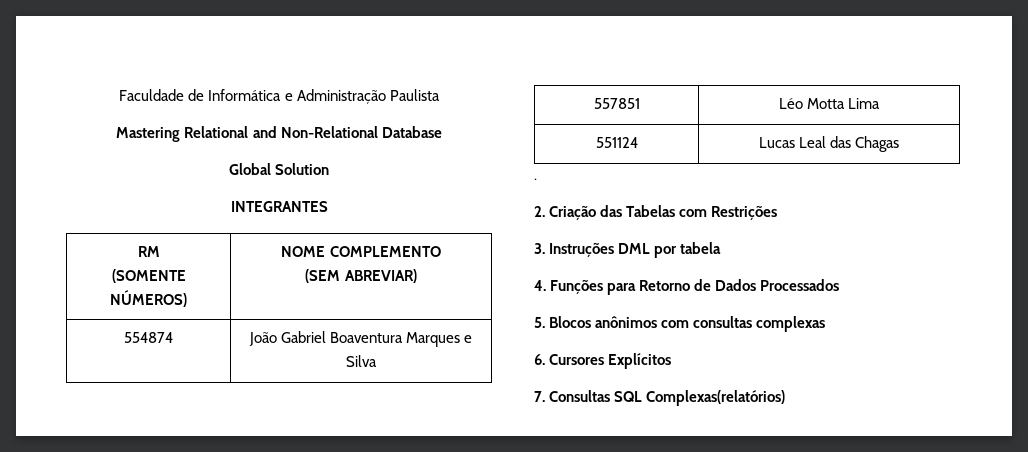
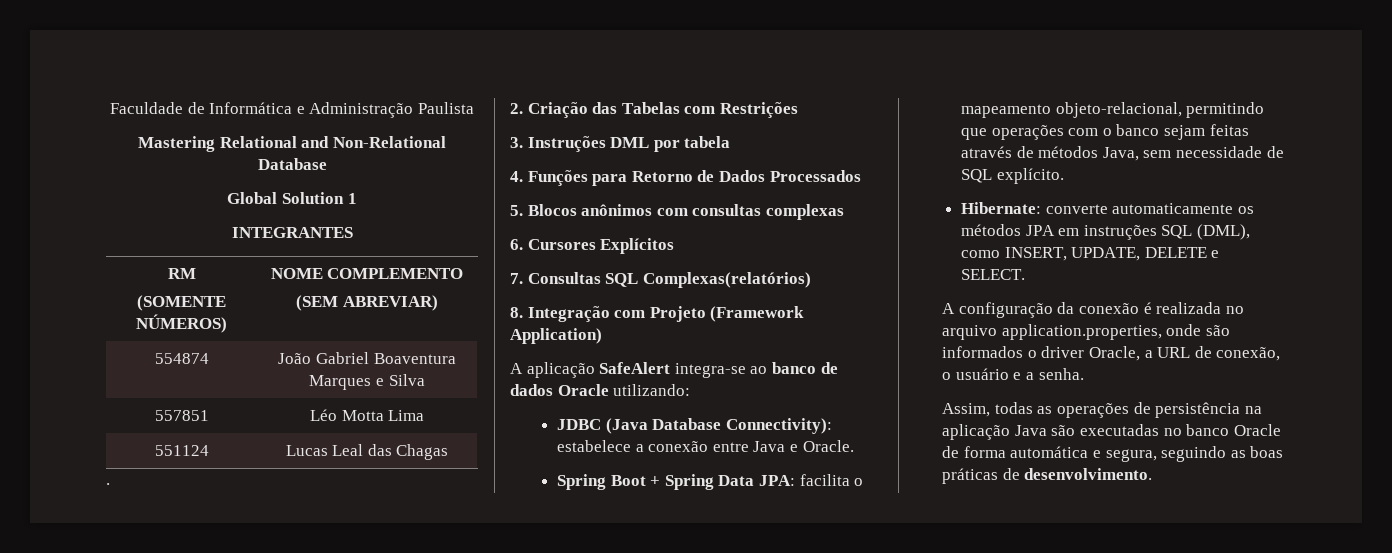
- Global Solution
+ Global Solution 1
+ 8. Integração com Projeto (Framework Application)
+ A aplicação SafeAlert integra-se ao banco de dados Oracle utilizando:
+ JDBC (Java Database Connectivity): estabelece a conexão entre Java e Oracle.
+ Spring Boot + Spring Data JPA: facilita o mapeamento objeto-relacional, permitindo que operações com o banco sejam feitas através de métodos Java, sem necessidade de SQL explícito.
+ Hibernate: converte automaticamente os métodos JPA em instruções SQL (DML), como INSERT, UPDATE, DELETE e SELECT.
+ A configuração da conexão é realizada no arquivo application.properties, onde são informados o driver Oracle, a URL de conexão, o usuário e a senha.
+ Assim, todas as operações de persistência na aplicação Java são executadas no banco Oracle de forma automática e segura, seguindo as boas práticas de desenvolvimento.

